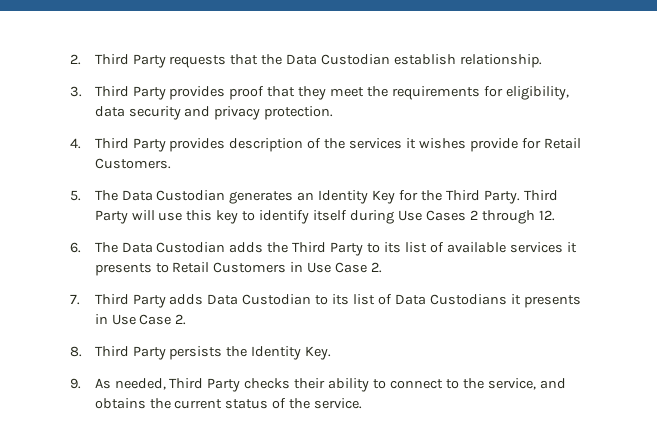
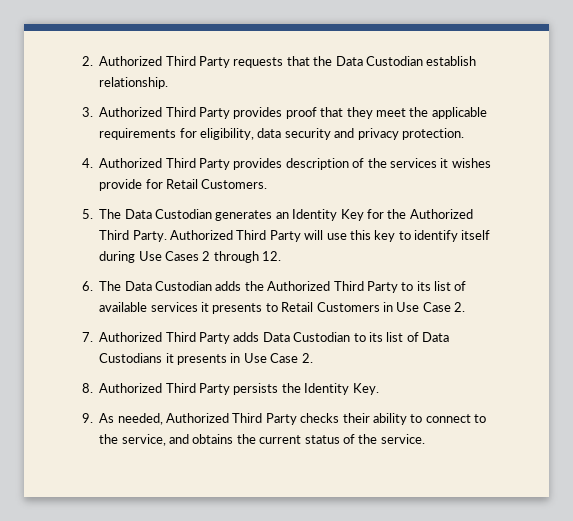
- 2. Third Party requests that the Data Custodian establish relationship.
+ 2. Authorized Third Party requests that the Data Custodian establish relationship.
- 3. Third Party provides proof that they meet the requirements for eligibility, data security and privacy protection.
+ 3. Authorized Third Party provides proof that they meet the applicable requirements for eligibility, data security and privacy protection.
- 4. Third Party provides description of the services it wishes provide for Retail Customers.
+ 4. Authorized Third Party provides description of the services it wishes provide for Retail Customers.
- 5. The Data Custodian generates an Identity Key for the Third Party.
+ 5. The Data Custodian generates an Identity Key for the Authorized Third Party.
- Third Party will use this key to identify itself during Use Cases 2 through 12.
+ Authorized Third Party will use this key to identify itself during Use Cases 2 through 12.
- 6. The Data Custodian adds the Third Party to its list of available services it presents to Retail Customers in Use Case 2.
+ 6. The Data Custodian adds the Authorized Third Party to its list of available services it presents to Retail Customers in Use Case 2.
- 7. Third Party adds Data Custodian to its list of Data Custodians it presents in Use Case 2.
+ 7. Authorized Third Party adds Data Custodian to its list of Data Custodians it presents in Use Case 2.
- 8. Third Party persists the Identity Key.
+ 8. Authorized Third Party persists the Identity Key.
- 9. As needed, Third Party checks their ability to connect to the service, and obtains the current status of the service.
+ 9. As needed, Authorized Third Party checks their ability to connect to the service, and obtains the current status of the service.

